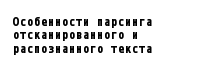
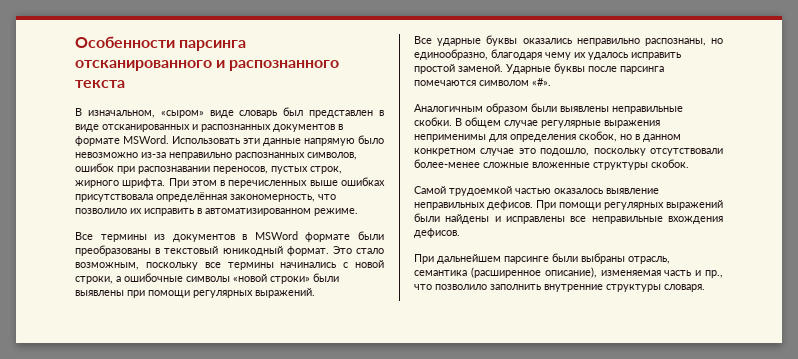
+ В изначальном, «сыром» виде словарь был представлен в виде отсканированных и распознанных документов в формате MSWord. Использовать эти данные напрямую было невозможно из-за неправильно распознанных символов, ошибок при распознавании переносов, пустых строк, жирного шрифта. При этом в перечисленных выше ошибках присутствовала определённая закономерность, что позволило их исправить в автоматизированном режиме.
+ Все термины из документов в MSWord формате были преобразованы в текстовый юникодный формат. Это стало возможным, поскольку все термины начинались с новой строки, а ошибочные символы «новой строки» были выявлены при помощи регулярных выражений.
+ Все ударные буквы оказались неправильно распознаны, но единообразно, благодаря чему их удалось исправить простой заменой. Ударные буквы после парсинга помечаются символом «#».
+ Аналогичным образом были выявлены неправильные скобки. В общем случае регулярные выражения неприменимы для определения скобок, но в данном конкретном случае это подошло, поскольку отсутствовали более-менее сложные вложенные структуры скобок.
+ Самой трудоемкой частью оказалось выявление неправильных дефисов. При помощи регулярных выражений были найдены и исправлены все неправильные вхождения дефисов.
+ При дальнейшем парсинге были выбраны отрасль, семантика (расширенное описание), изменяемая часть и пр., что позволило заполнить внутренние структуры словаря.

